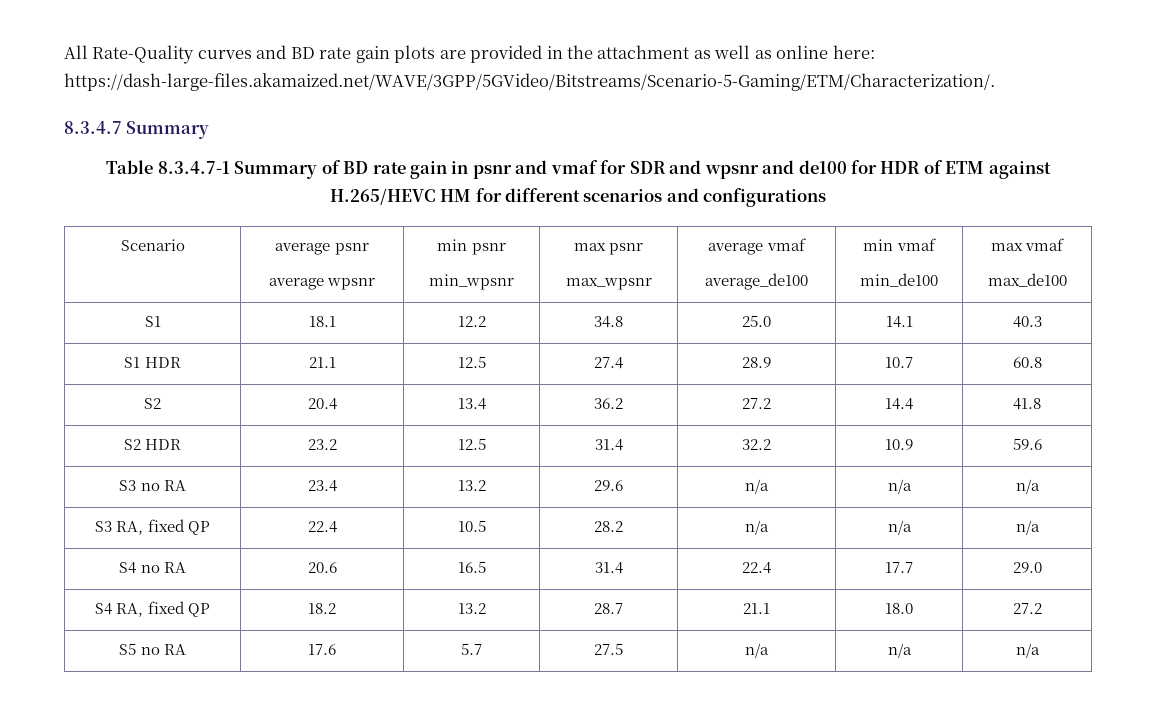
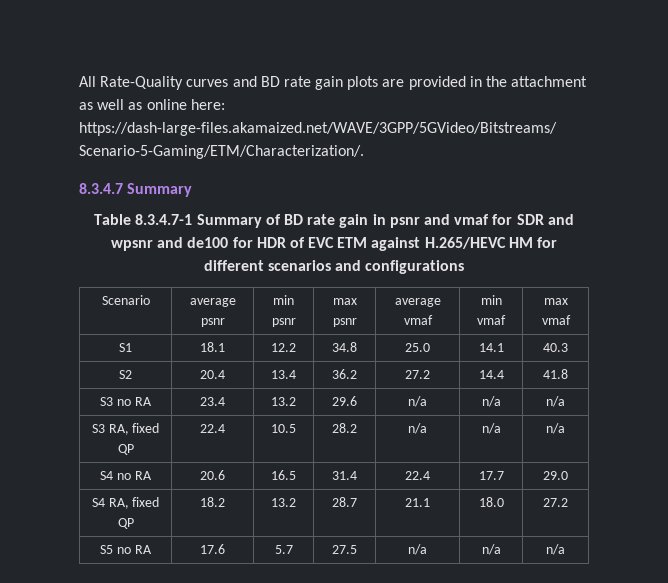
- Table 8.3.4.7-1 Summary of BD rate gain in psnr and vmaf for SDR and wpsnr and de100 for HDR of ETM against H.265/HEVC HM for different scenarios and configurations
+ Table 8.3.4.7-1 Summary of BD rate gain in psnr and vmaf for SDR and wpsnr and de100 for HDR of EVC ETM against H.265/HEVC HM for different scenarios and configurations
- Scenario | average psnr
- average wpsnr | min psnr
- min_wpsnr | max psnr
- max_wpsnr | average vmaf
- average_de100 | min vmaf
- min_de100 | max vmaf
- max_de100
+ Scenario | average psnr | min psnr | max psnr | average vmaf | min vmaf | max vmaf
- S1 HDR | 21.1 | 12.5 | 27.4 | 28.9 | 10.7 | 60.8
- S2 HDR | 23.2 | 12.5 | 31.4 | 32.2 | 10.9 | 59.6

